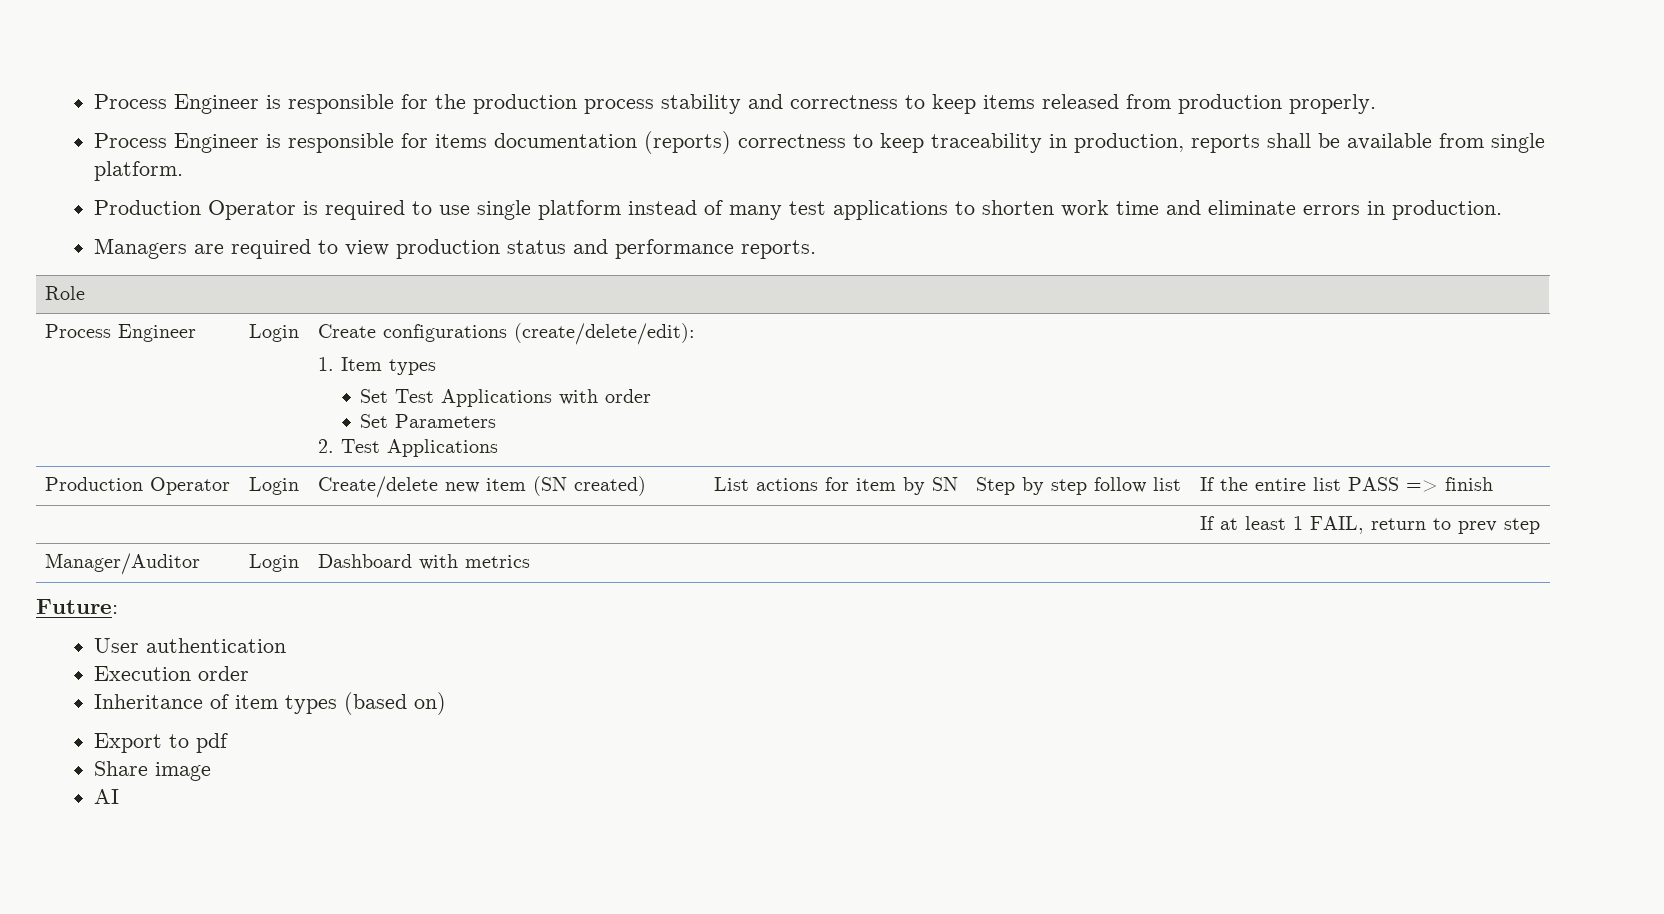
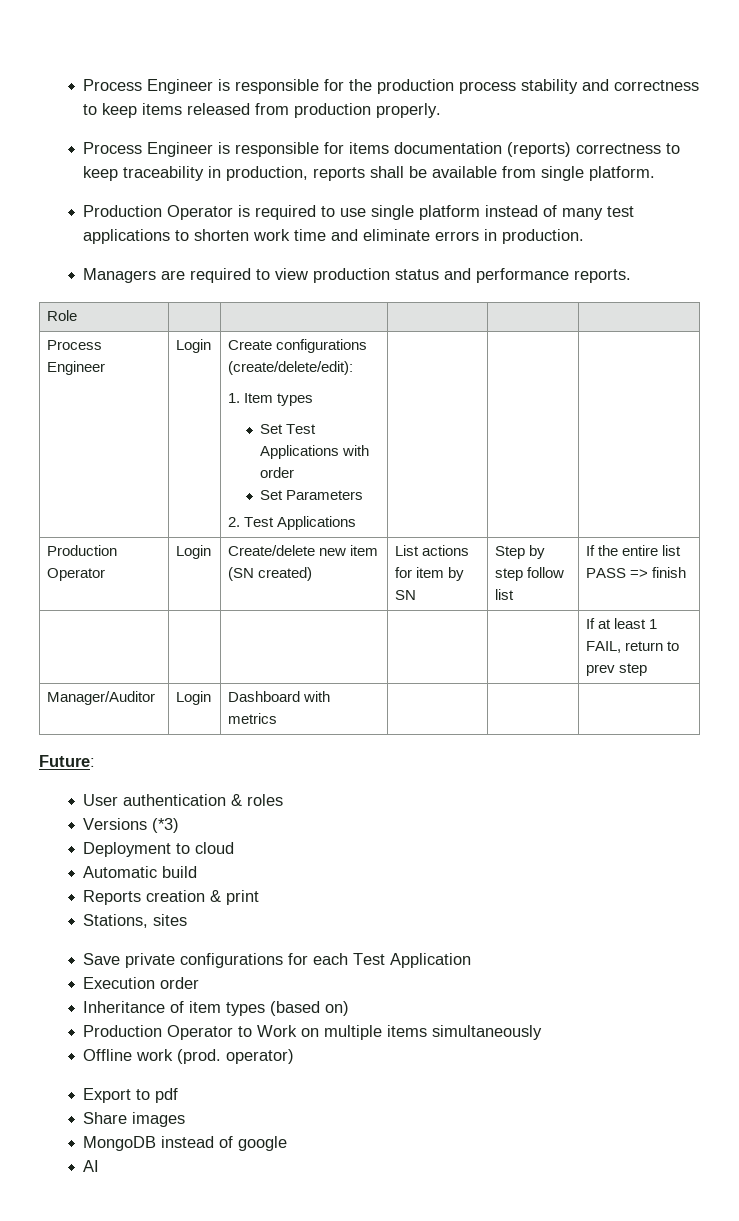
- User authentication
+ User authentication & roles
+ Versions (*3)
+ Deployment to cloud
+ Automatic build
+ Reports creation & print
+ Stations, sites
+ Save private configurations for each Test Application
+ Production Operator to Work on multiple items simultaneously
+ Offline work (prod. operator)
- Share image
+ Share images
+ MongoDB instead of google

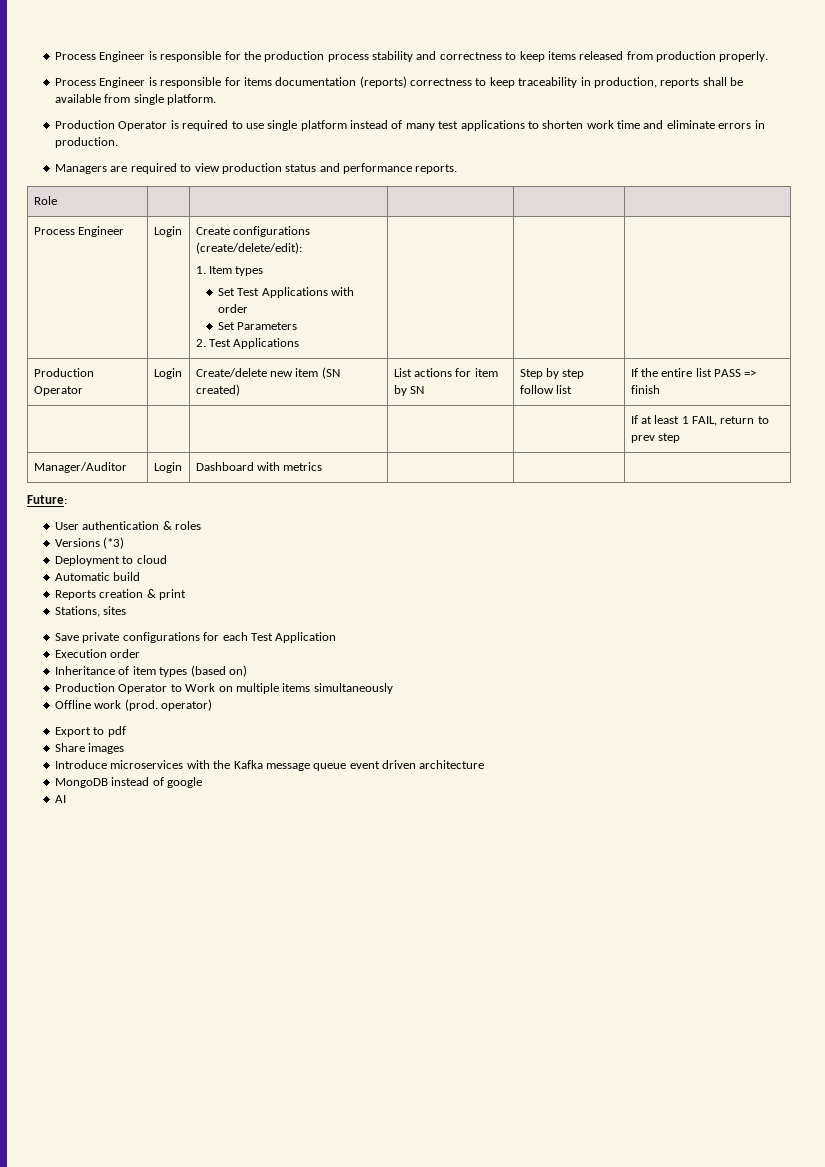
+ Introduce microservices with the Kafka message queue event driven architecture

